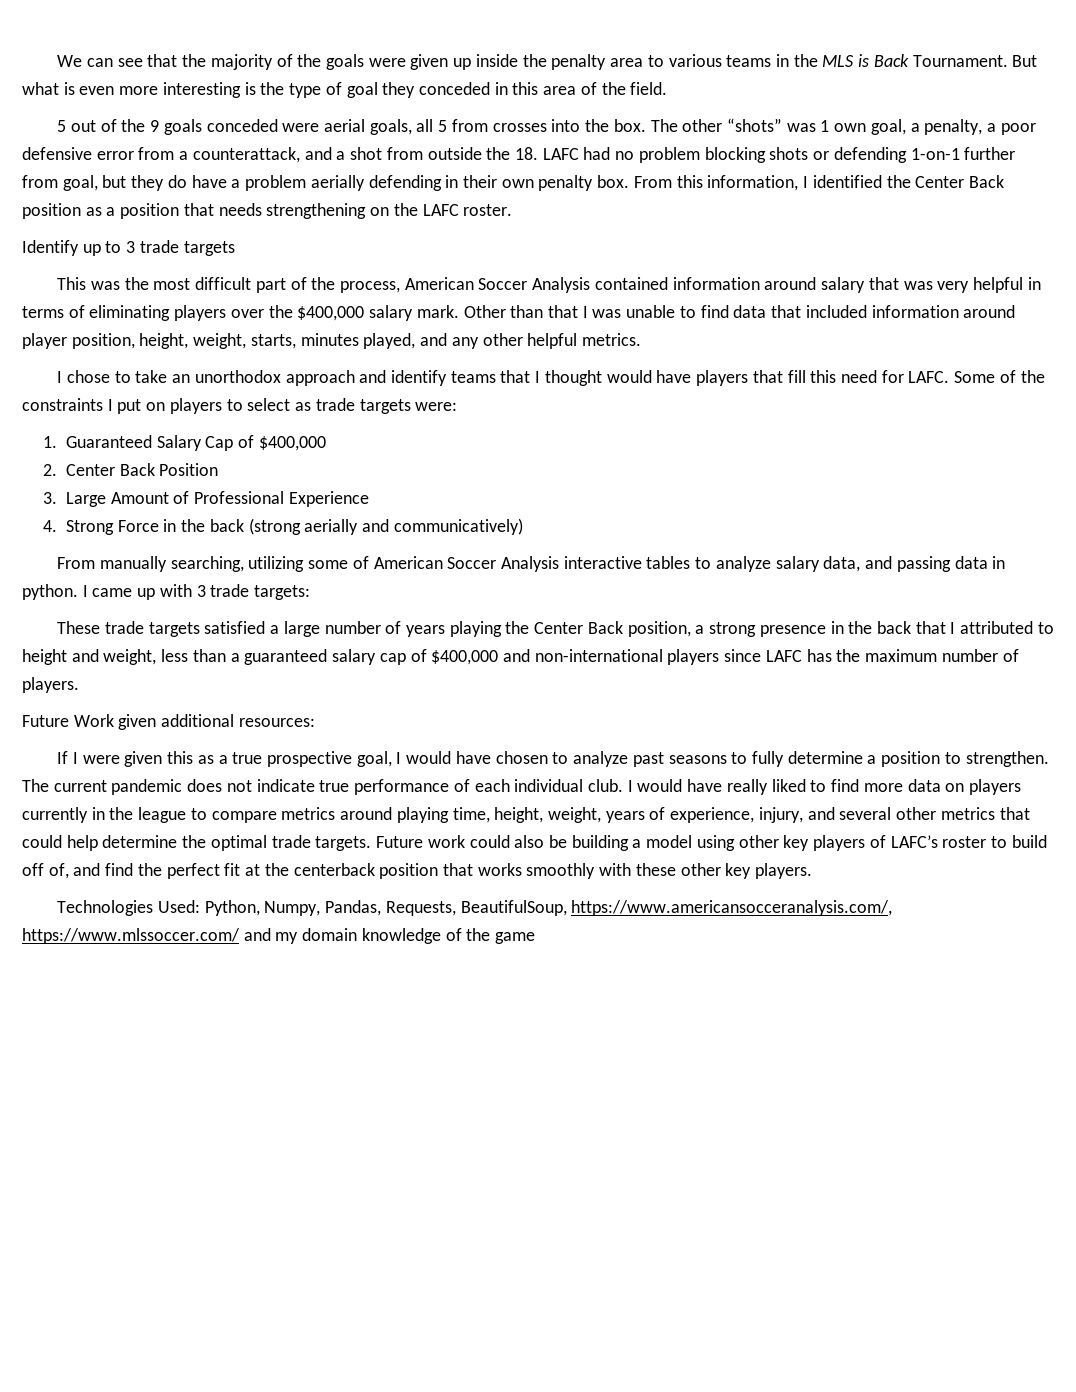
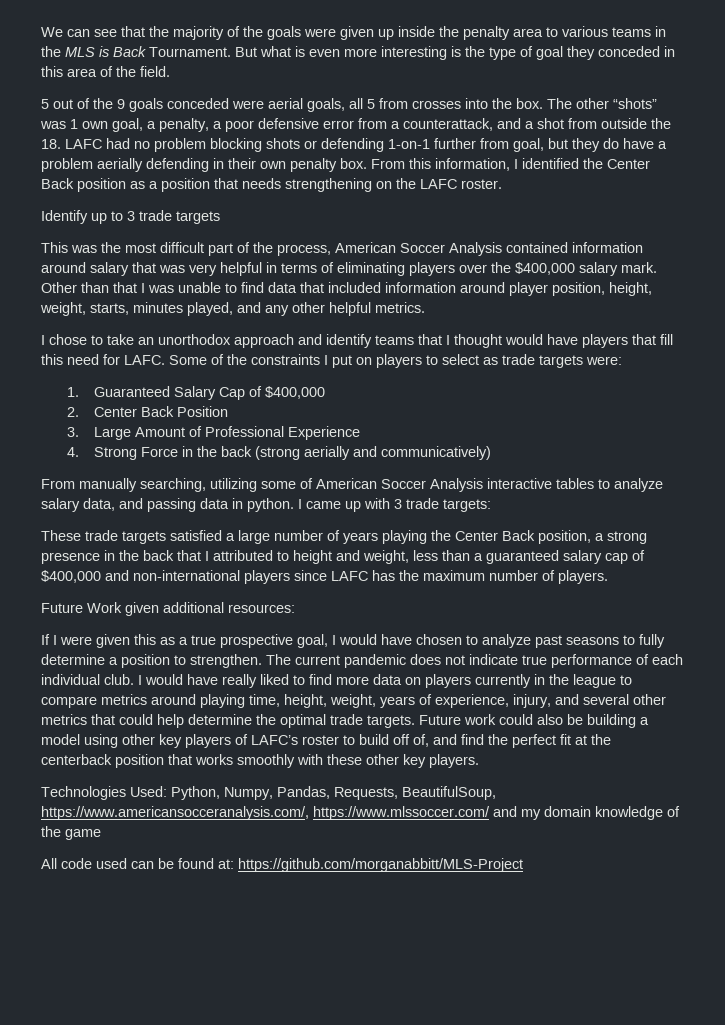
+ All code used can be found at: https://github.com/morganabbitt/MLS-Project

